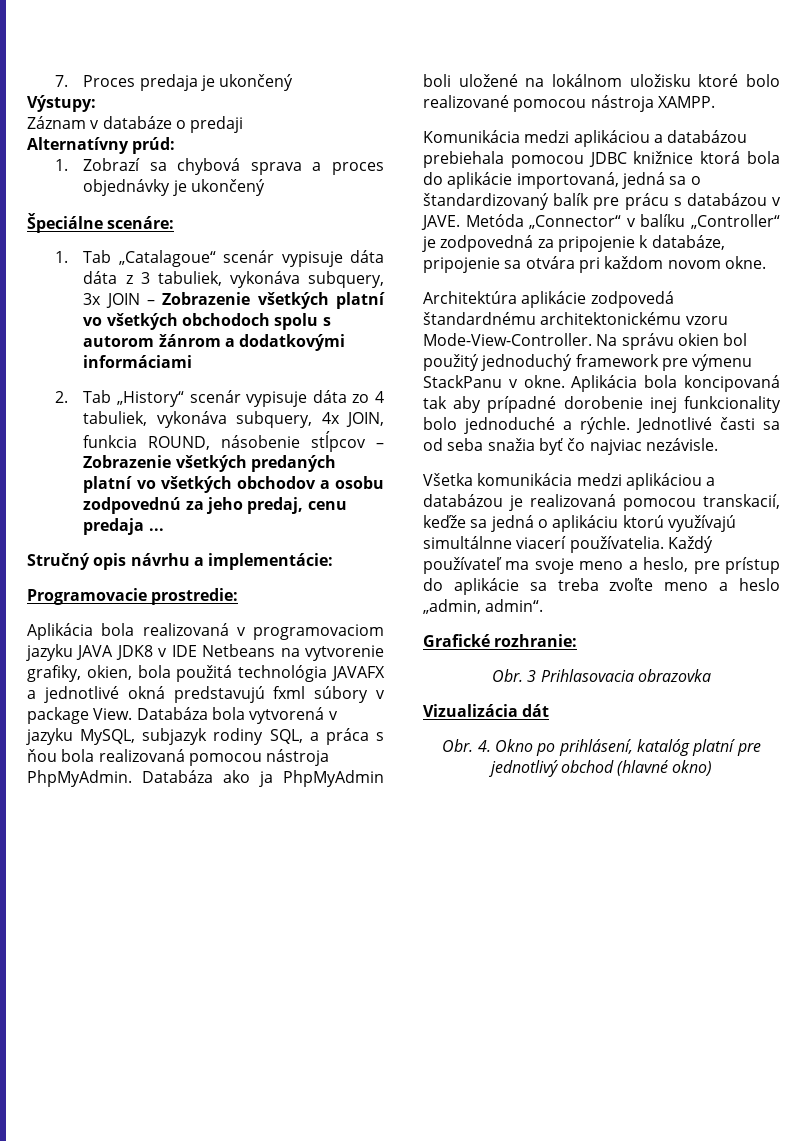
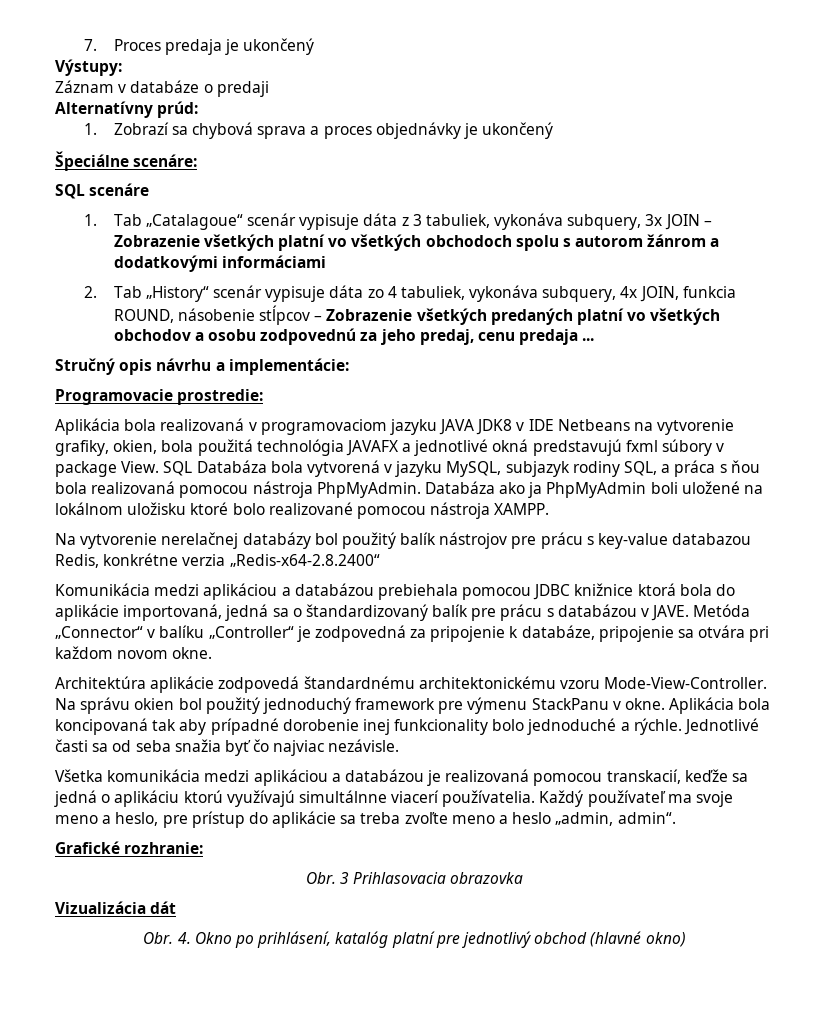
+ SQL scenáre
- 1. Tab „Catalagoue“ scenár vypisuje dáta dáta z 3 tabuliek, vykonáva subquery, 3x JOIN – Zobrazenie všetkých platní vo všetkých obchodoch spolu s autorom žánrom a dodatkovými informáciami
+ 1. Tab „Catalagoue“ scenár vypisuje dáta z 3 tabuliek, vykonáva subquery, 3x JOIN – Zobrazenie všetkých platní vo všetkých obchodoch spolu s autorom žánrom a dodatkovými informáciami
- Databáza bola vytvorená v jazyku MySQL, subjazyk rodiny SQL, a práca s ňou bola realizovaná pomocou nástroja PhpMyAdmin.
+ SQL Databáza bola vytvorená v jazyku MySQL, subjazyk rodiny SQL, a práca s ňou bola realizovaná pomocou nástroja PhpMyAdmin.
+ Na vytvorenie nerelačnej databázy bol použitý balík nástrojov pre prácu s key-value databazou Redis, konkrétne verzia „Redis-x64-2.8.2400“

